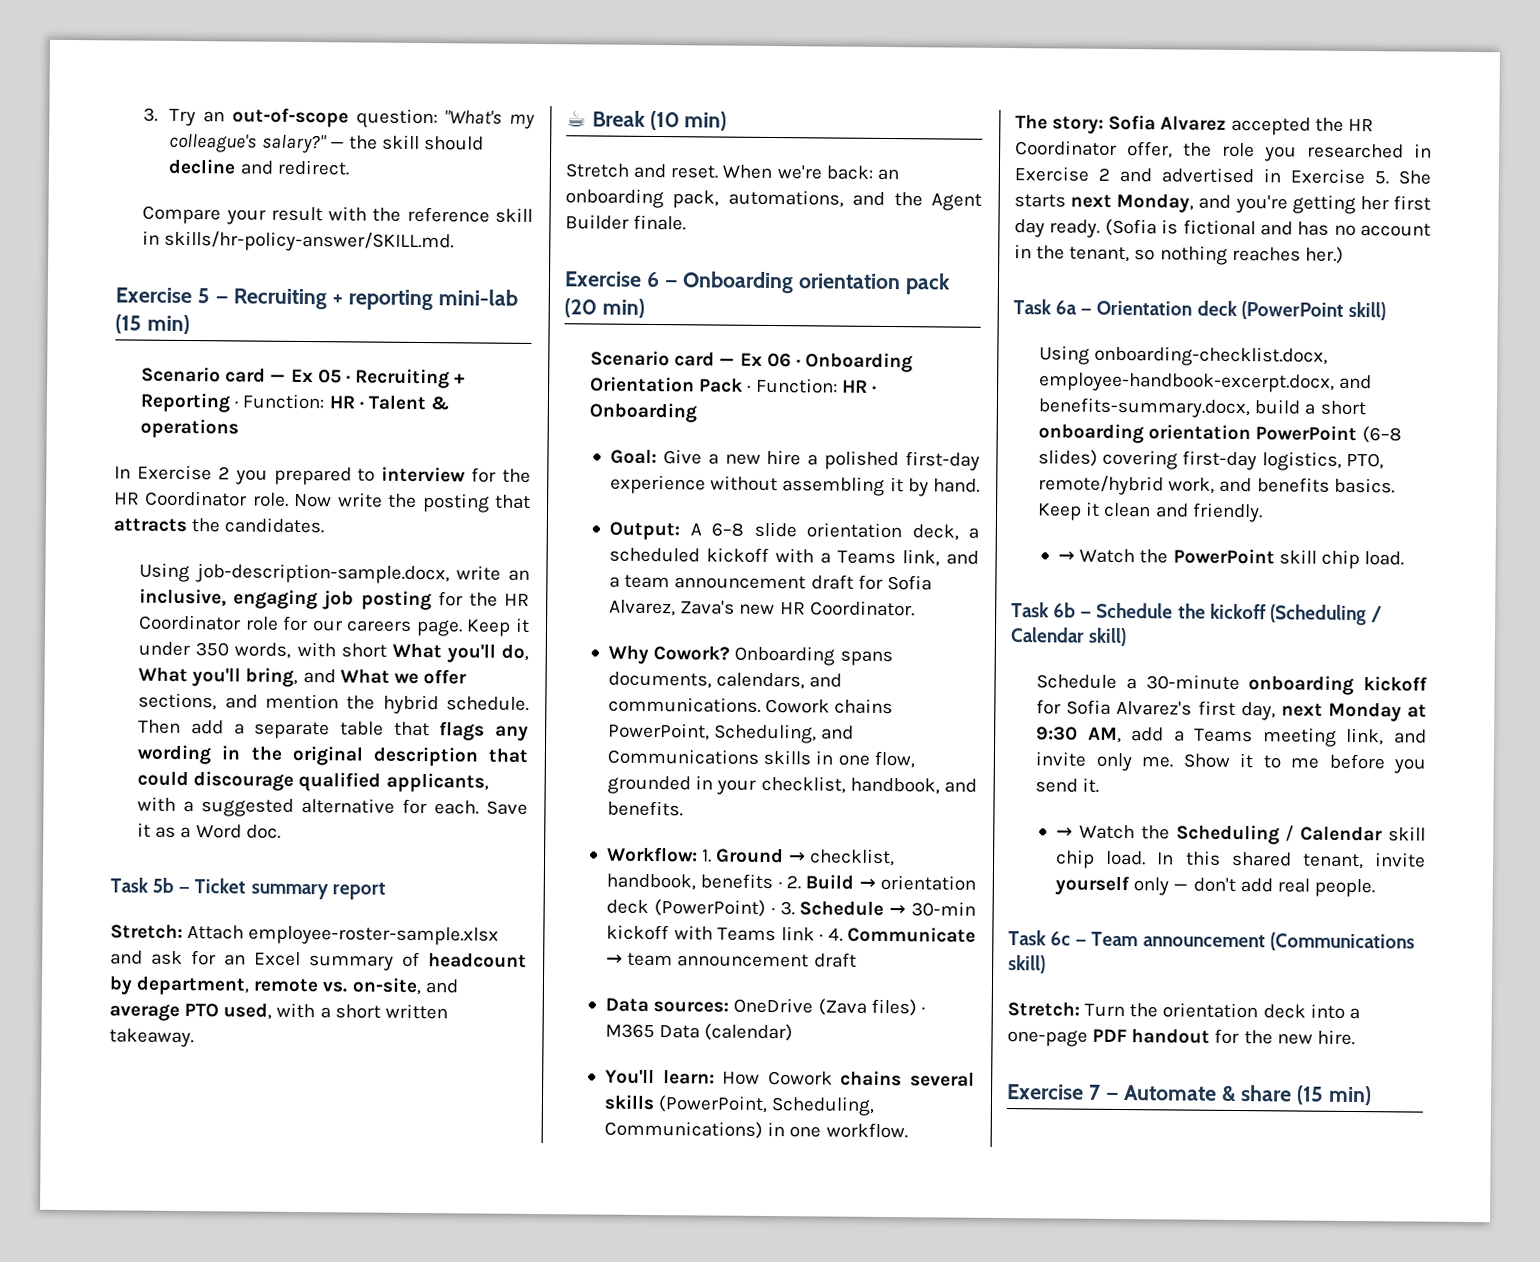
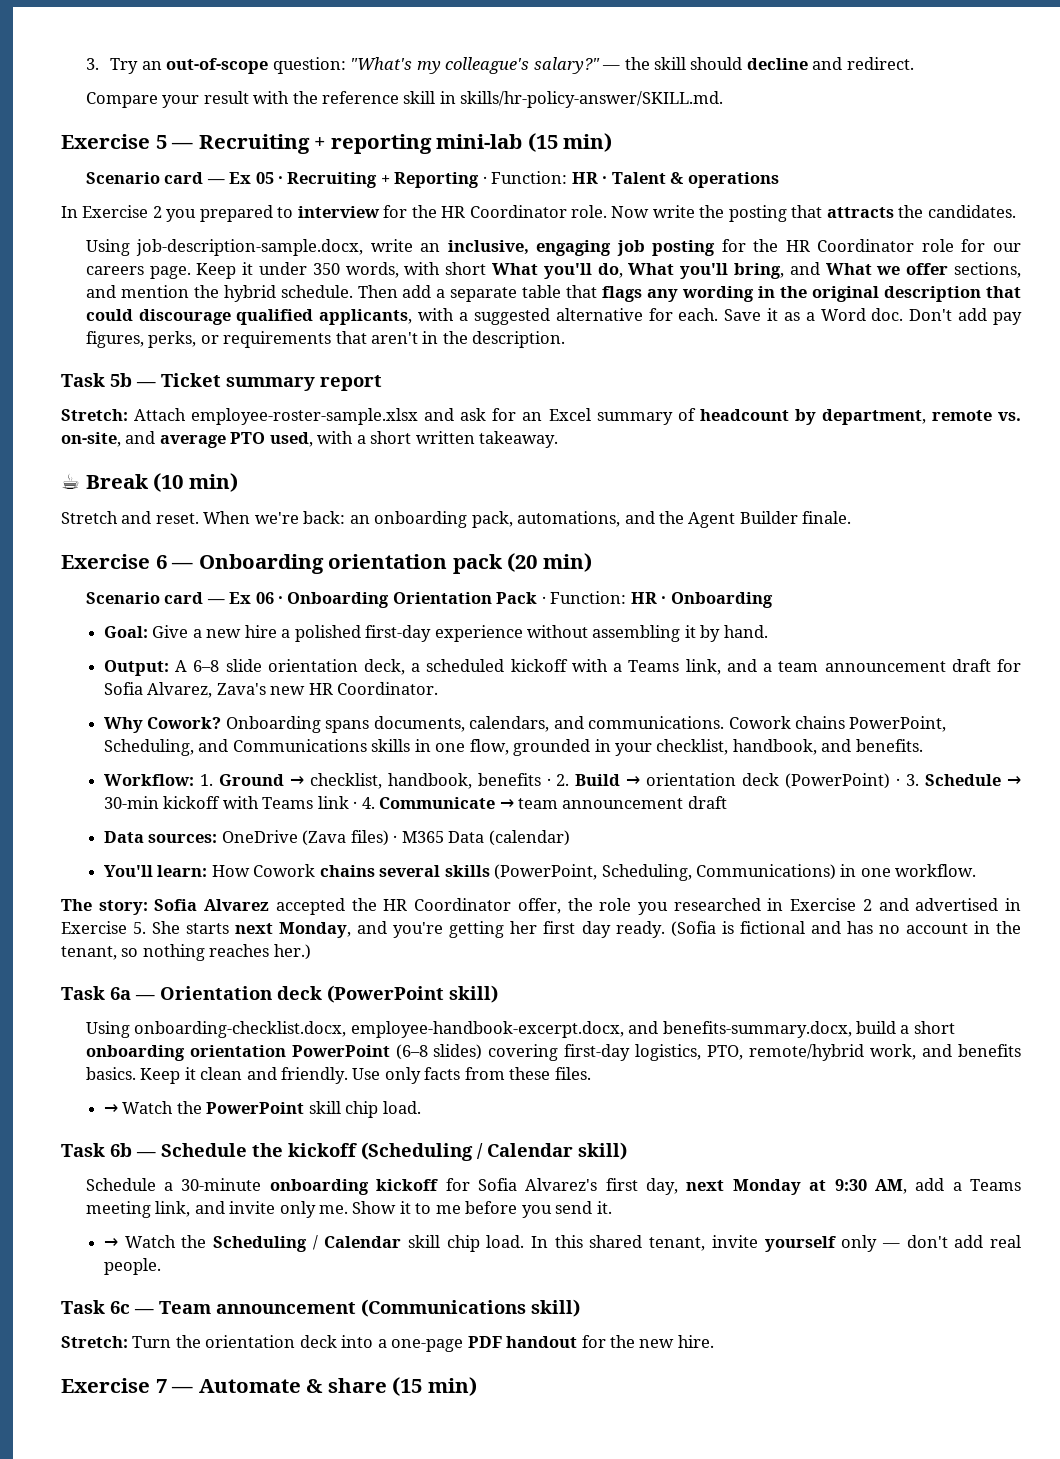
+ Don't add pay figures, perks, or requirements that aren't in the description.
+ Use only facts from these files.

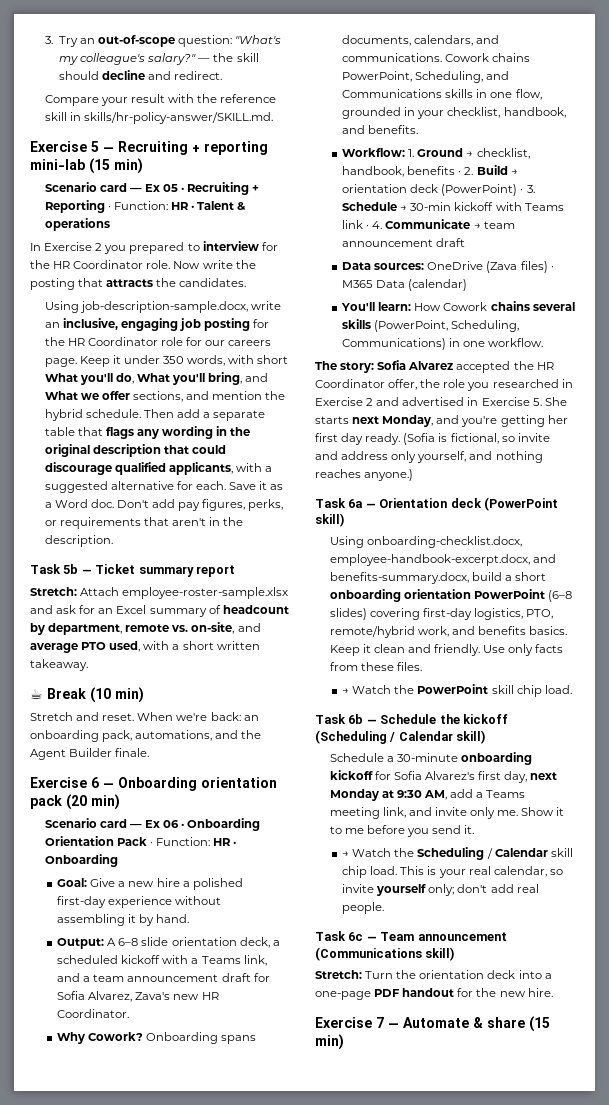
- (Sofia is fictional and has no account in the tenant, so nothing reaches her.)
+ (Sofia is fictional, so invite and address only yourself, and nothing reaches anyone.)
- In this shared tenant, invite yourself only — don't add real people.
+ This is your real calendar, so invite yourself only; don't add real people.

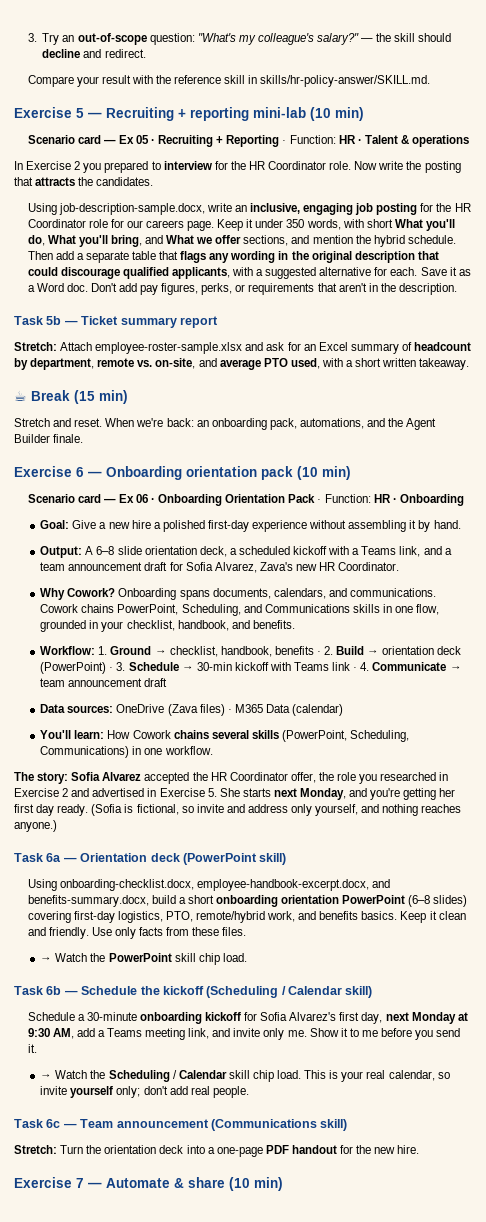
- Exercise 5 — Recruiting + reporting mini-lab (15 min)
+ Exercise 5 — Recruiting + reporting mini-lab (10 min)
- ☕ Break (10 min)
+ ☕ Break (15 min)
- Exercise 6 — Onboarding orientation pack (20 min)
+ Exercise 6 — Onboarding orientation pack (10 min)
- Exercise 7 — Automate & share (15 min)
+ Exercise 7 — Automate & share (10 min)

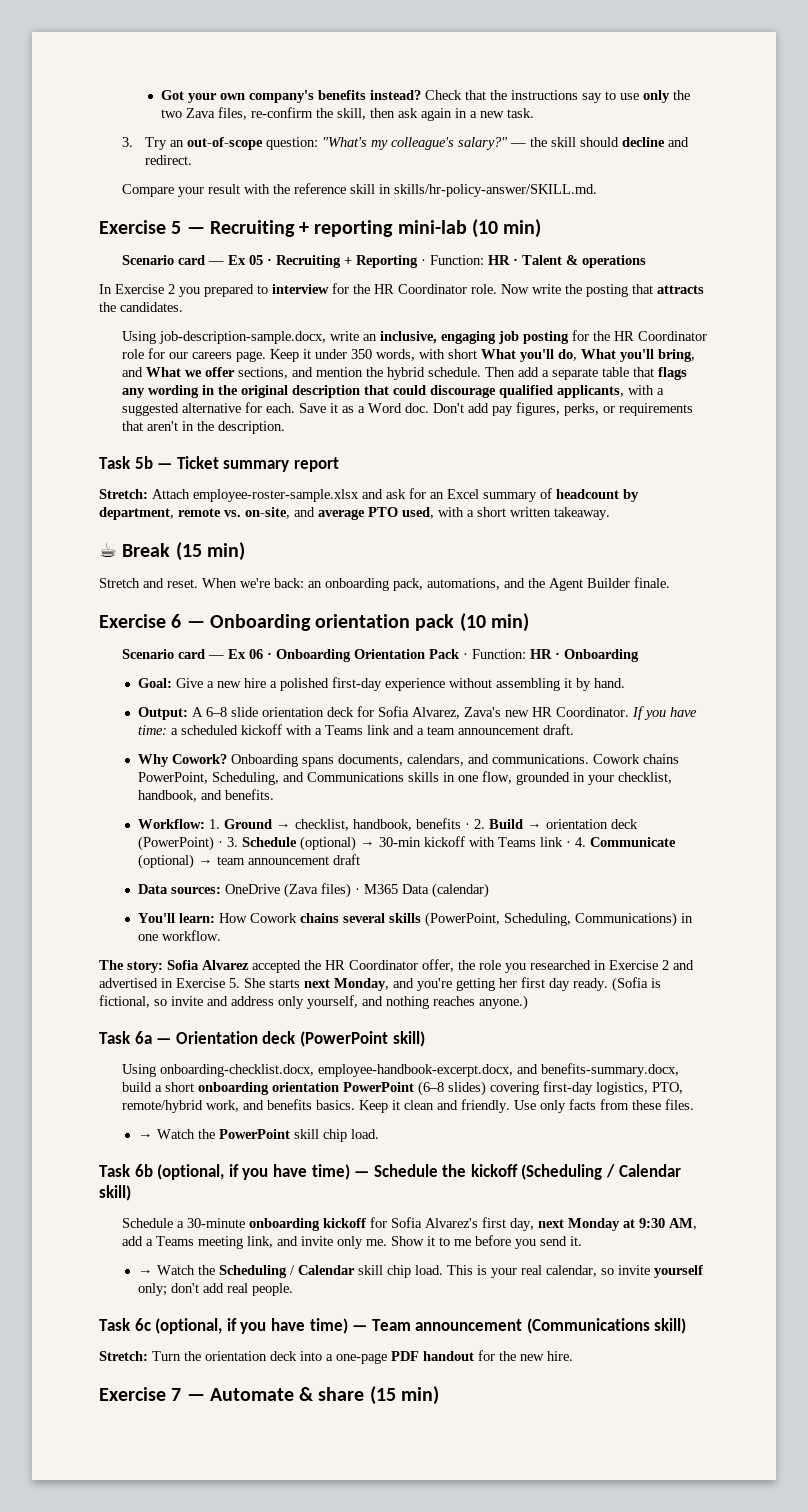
+ Got your own company's benefits instead? Check that the instructions say to use only the two Zava files, re-confirm the skill, then ask again in a new task.
- Output: A 6–8 slide orientation deck, a scheduled kickoff with a Teams link, and a team announcement draft for Sofia Alvarez, Zava's new HR Coordinator.
+ Output: A 6–8 slide orientation deck for Sofia Alvarez, Zava's new HR Coordinator. If you have time: a scheduled kickoff with a Teams link and a team announcement draft.
- Workflow: 1. Ground → checklist, handbook, benefits · 2. Build → orientation deck (PowerPoint) · 3. Schedule → 30-min kickoff with Teams link · 4. Communicate → team announcement draft
+ Workflow: 1. Ground → checklist, handbook, benefits · 2. Build → orientation deck (PowerPoint) · 3. Schedule (optional) → 30-min kickoff with Teams link · 4. Communicate (optional) → team announcement draft
- Task 6b — Schedule the kickoff (Scheduling / Calendar skill)
+ Task 6b (optional, if you have time) — Schedule the kickoff (Scheduling / Calendar skill)
- Task 6c — Team announcement (Communications skill)
+ Task 6c (optional, if you have time) — Team announcement (Communications skill)
- Exercise 7 — Automate & share (10 min)
+ Exercise 7 — Automate & share (15 min)

